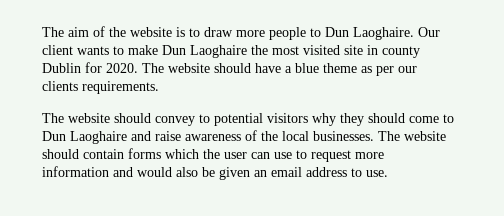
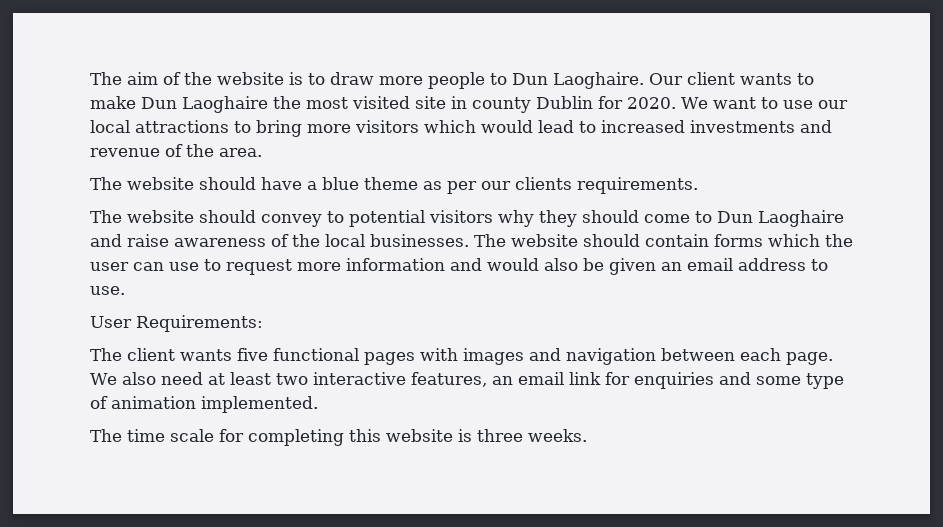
- Our client wants to make Dun Laoghaire the most visited site in county Dublin for 2020. The website should have a blue theme as per our clients requirements.
+ Our client wants to make Dun Laoghaire the most visited site in county Dublin for 2020. We want to use our local attractions to bring more visitors which would lead to increased investments and revenue of the area.
+ The website should have a blue theme as per our clients requirements.
+ User Requirements:
+ The client wants five functional pages with images and navigation between each page. We also need at least two interactive features, an email link for enquiries and some type of animation implemented.
+ The time scale for completing this website is three weeks.

